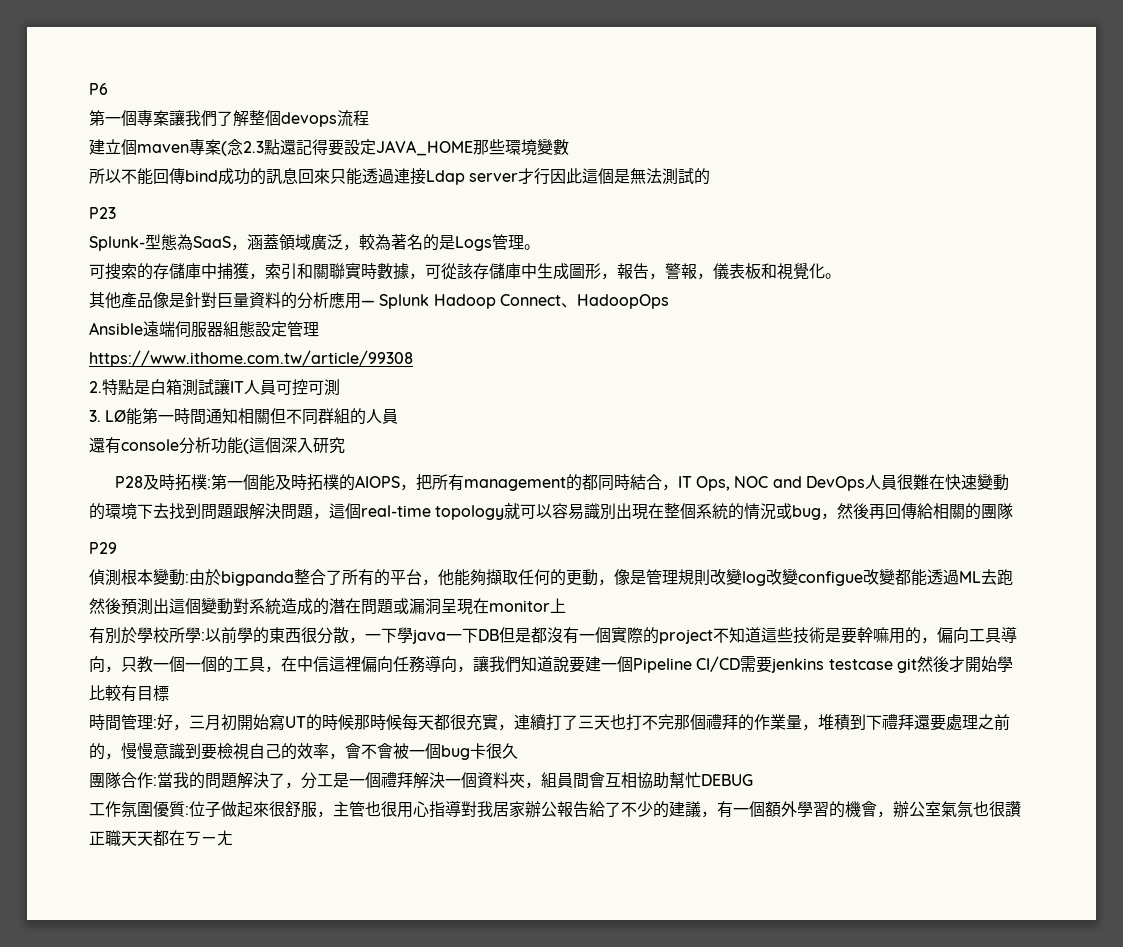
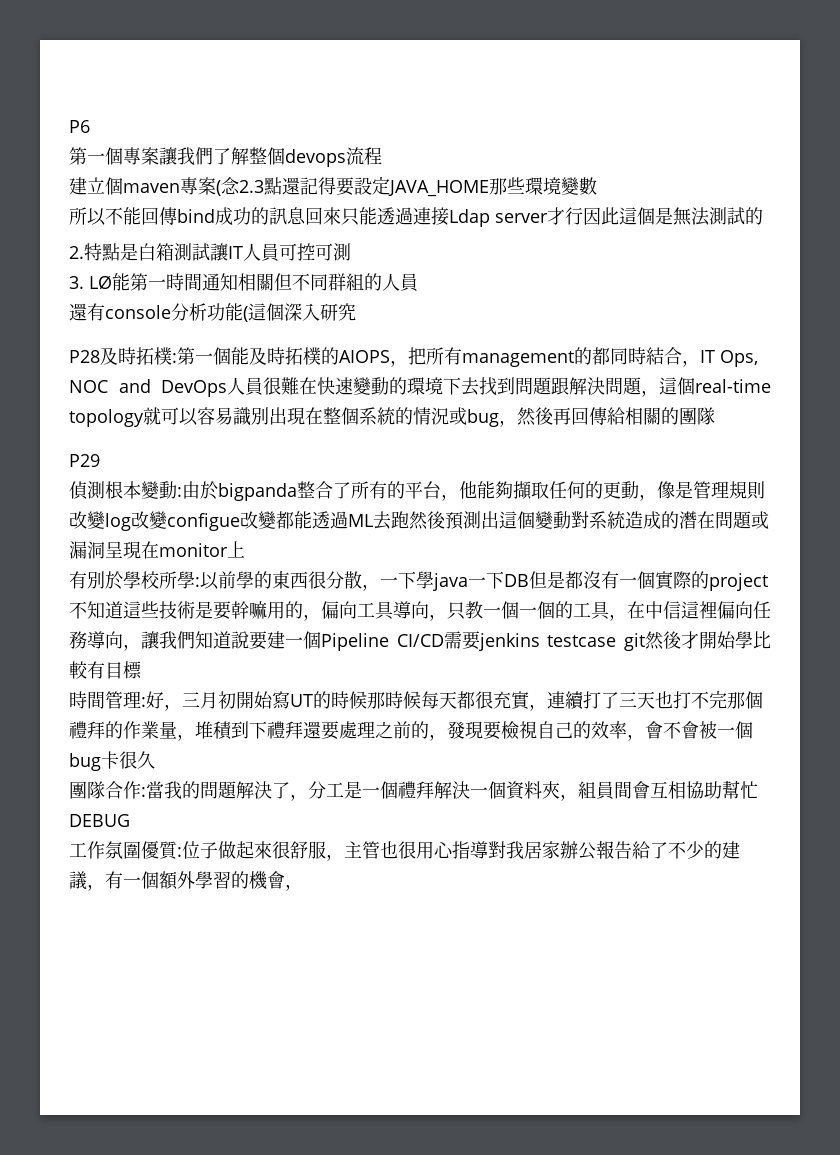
- P23
- Splunk-型態為SaaS，涵蓋領域廣泛，較為著名的是Logs管理。
- 可搜索的存儲庫中捕獲，索引和關聯實時數據，可從該存儲庫中生成圖形，報告，警報，儀表板和視覺化。
- 其他產品像是針對巨量資料的分析應用— Splunk Hadoop Connect、HadoopOps
- Ansible遠端伺服器組態設定管理
- https://www.ithome.com.tw/article/99308
- 時間管理:好，三月初開始寫UT的時候那時候每天都很充實，連續打了三天也打不完那個禮拜的作業量，堆積到下禮拜還要處理之前的，慢慢意識到要檢視自己的效率，會不會被一個bug卡很久
+ 時間管理:好，三月初開始寫UT的時候那時候每天都很充實，連續打了三天也打不完那個禮拜的作業量，堆積到下禮拜還要處理之前的，發現要檢視自己的效率，會不會被一個bug卡很久
- 工作氛圍優質:位子做起來很舒服，主管也很用心指導對我居家辦公報告給了不少的建議，有一個額外學習的機會，辦公室氣氛也很讚正職天天都在ㄎㄧㄤ
+ 工作氛圍優質:位子做起來很舒服，主管也很用心指導對我居家辦公報告給了不少的建議，有一個額外學習的機會，

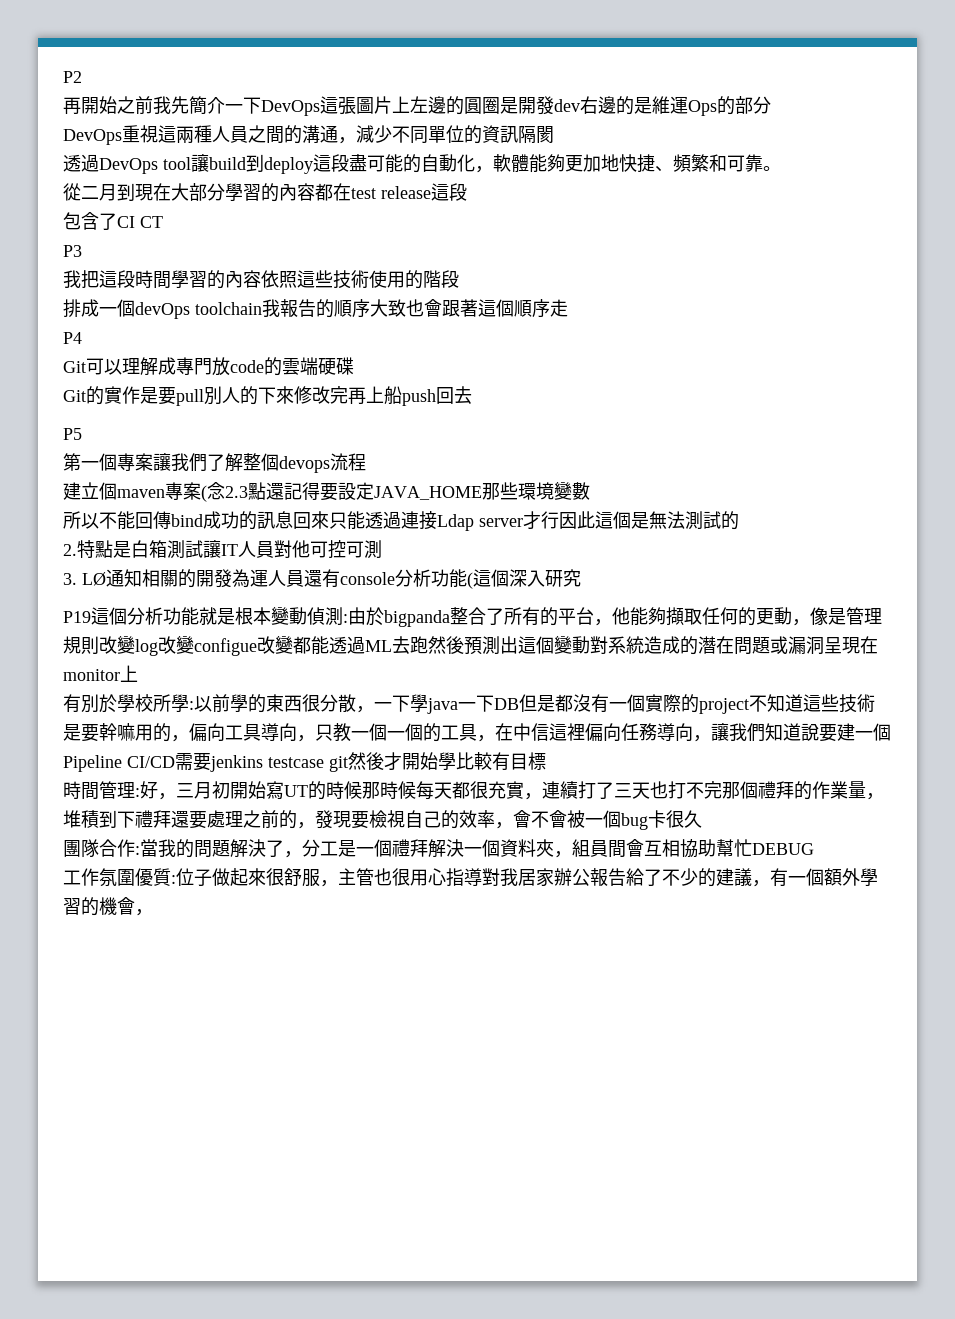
- P6
+ P2
+ 再開始之前我先簡介一下DevOps這張圖片上左邊的圓圈是開發dev右邊的是維運Ops的部分
+ DevOps重視這兩種人員之間的溝通，減少不同單位的資訊隔閡
+ 透過DevOps tool讓build到deploy這段盡可能的自動化，軟體能夠更加地快捷、頻繁和可靠。
+ 從二月到現在大部分學習的內容都在test release這段
+ 包含了CI CT
+ P3
+ 我把這段時間學習的內容依照這些技術使用的階段
+ 排成一個devOps toolchain我報告的順序大致也會跟著這個順序走
+ P4
+ Git可以理解成專門放code的雲端硬碟
+ Git的實作是要pull別人的下來修改完再上船push回去
+ P5
- 2.特點是白箱測試讓IT人員可控可測
+ 2.特點是白箱測試讓IT人員對他可控可測
- 3. LØ能第一時間通知相關但不同群組的人員
- 還有console分析功能(這個深入研究
+ 3. LØ通知相關的開發為運人員還有console分析功能(這個深入研究
- P28及時拓樸:第一個能及時拓樸的AIOPS，把所有management的都同時結合，IT Ops, NOC and DevOps人員很難在快速變動的環境下去找到問題跟解決問題，這個real-time topology就可以容易識別出現在整個系統的情況或bug，然後再回傳給相關的團隊
- P29
- 偵測根本變動:由於bigpanda整合了所有的平台，他能夠擷取任何的更動，像是管理規則改變log改變configue改變都能透過ML去跑然後預測出這個變動對系統造成的潛在問題或漏洞呈現在monitor上
+ P19這個分析功能就是根本變動偵測:由於bigpanda整合了所有的平台，他能夠擷取任何的更動，像是管理規則改變log改變configue改變都能透過ML去跑然後預測出這個變動對系統造成的潛在問題或漏洞呈現在monitor上

